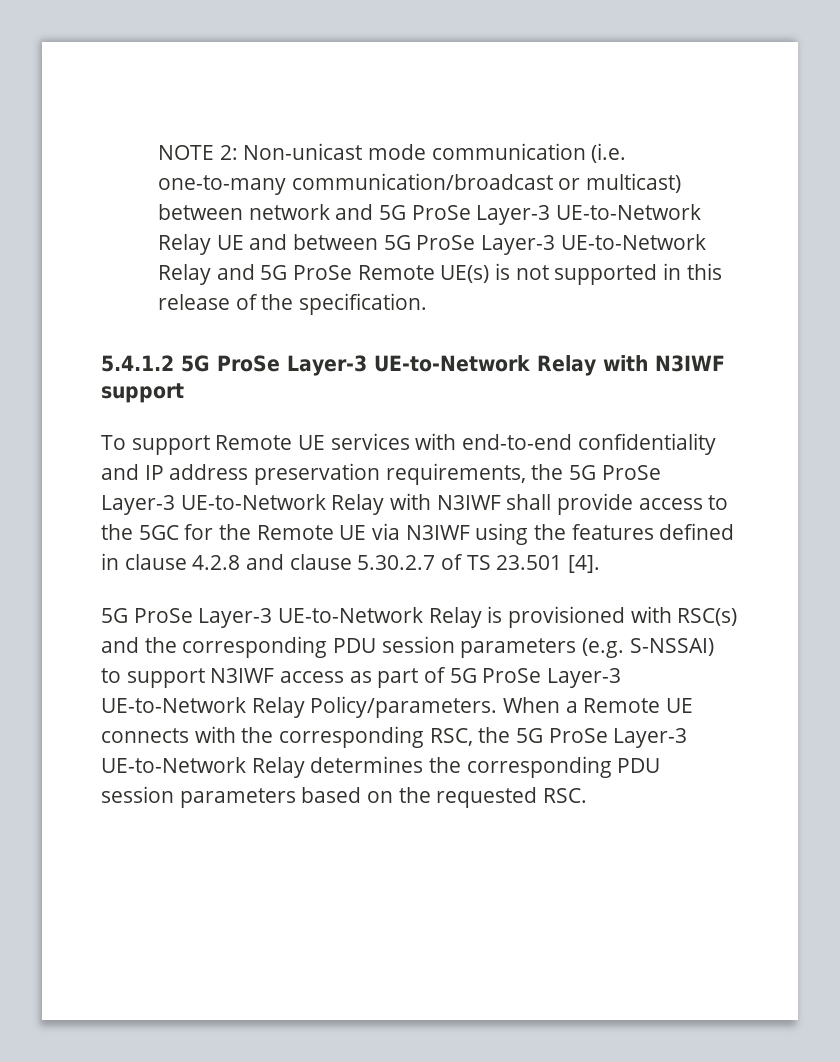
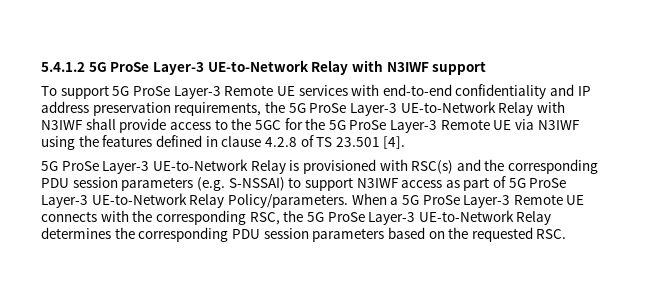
- NOTE 2: Non-unicast mode communication (i.e. one-to-many communication/broadcast or multicast) between network and 5G ProSe Layer-3 UE-to-Network Relay UE and between 5G ProSe Layer-3 UE-to-Network Relay and 5G ProSe Remote UE(s) is not supported in this release of the specification.
- To support Remote UE services with end-to-end confidentiality and IP address preservation requirements, the 5G ProSe Layer-3 UE-to-Network Relay with N3IWF shall provide access to the 5GC for the Remote UE via N3IWF using the features defined in clause 4.2.8 and clause 5.30.2.7 of TS 23.501 [4].
+ To support 5G ProSe Layer-3 Remote UE services with end-to-end confidentiality and IP address preservation requirements, the 5G ProSe Layer-3 UE-to-Network Relay with N3IWF shall provide access to the 5GC for the 5G ProSe Layer-3 Remote UE via N3IWF using the features defined in clause 4.2.8 of TS 23.501 [4].
- When a Remote UE connects with the corresponding RSC, the 5G ProSe Layer-3 UE-to-Network Relay determines the corresponding PDU session parameters based on the requested RSC.
+ When a 5G ProSe Layer-3 Remote UE connects with the corresponding RSC, the 5G ProSe Layer-3 UE-to-Network Relay determines the corresponding PDU session parameters based on the requested RSC.

